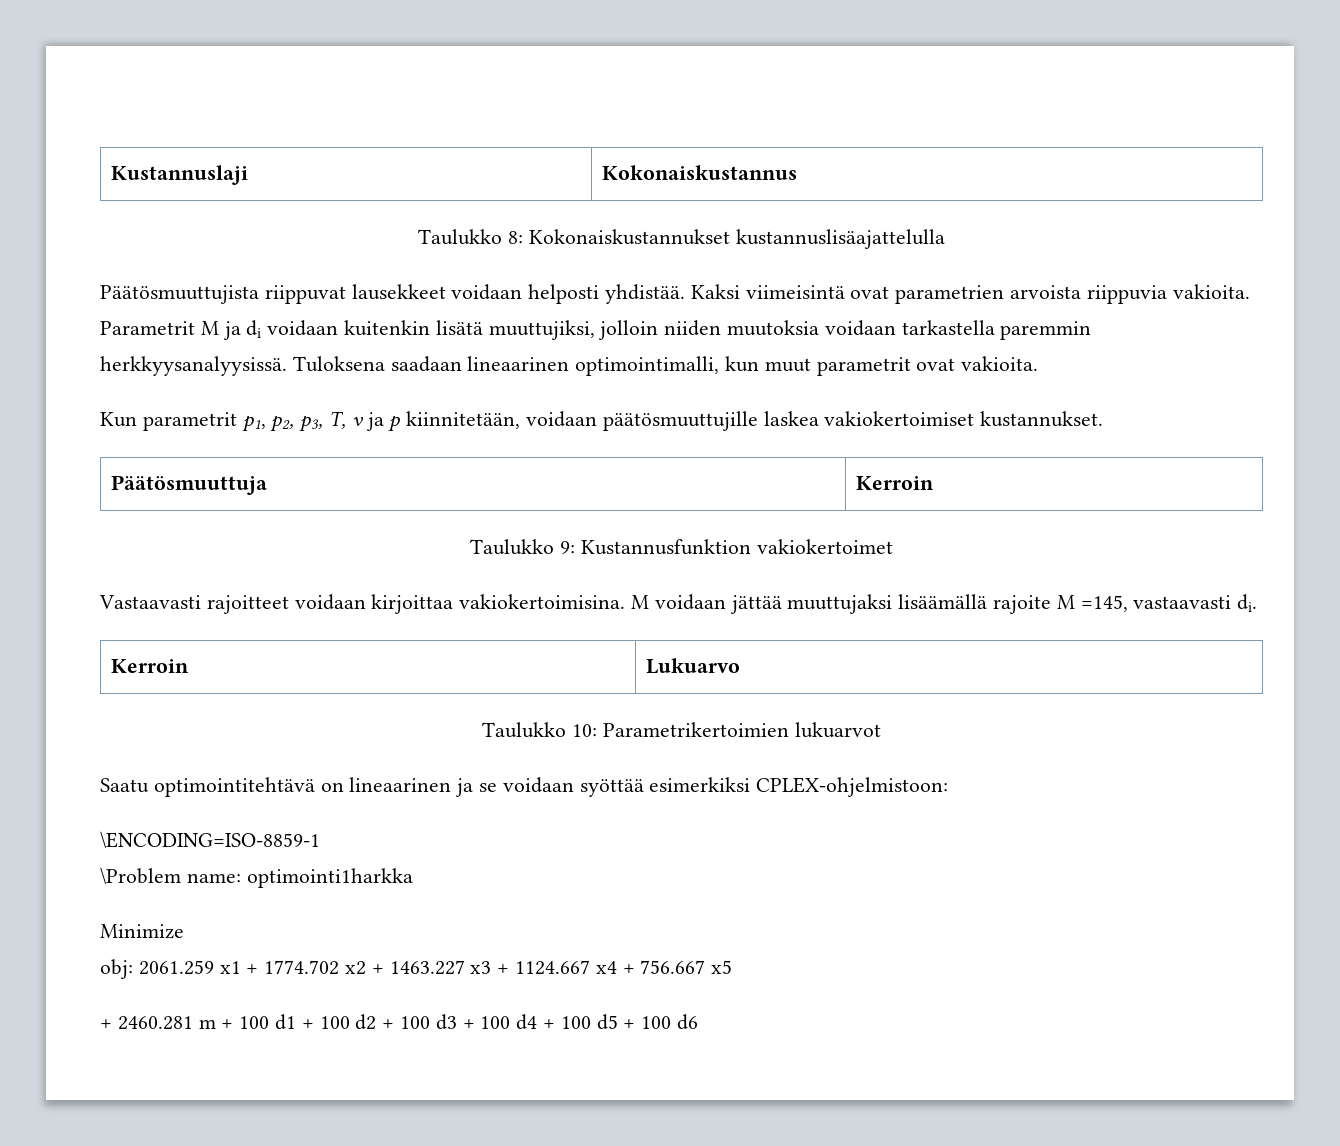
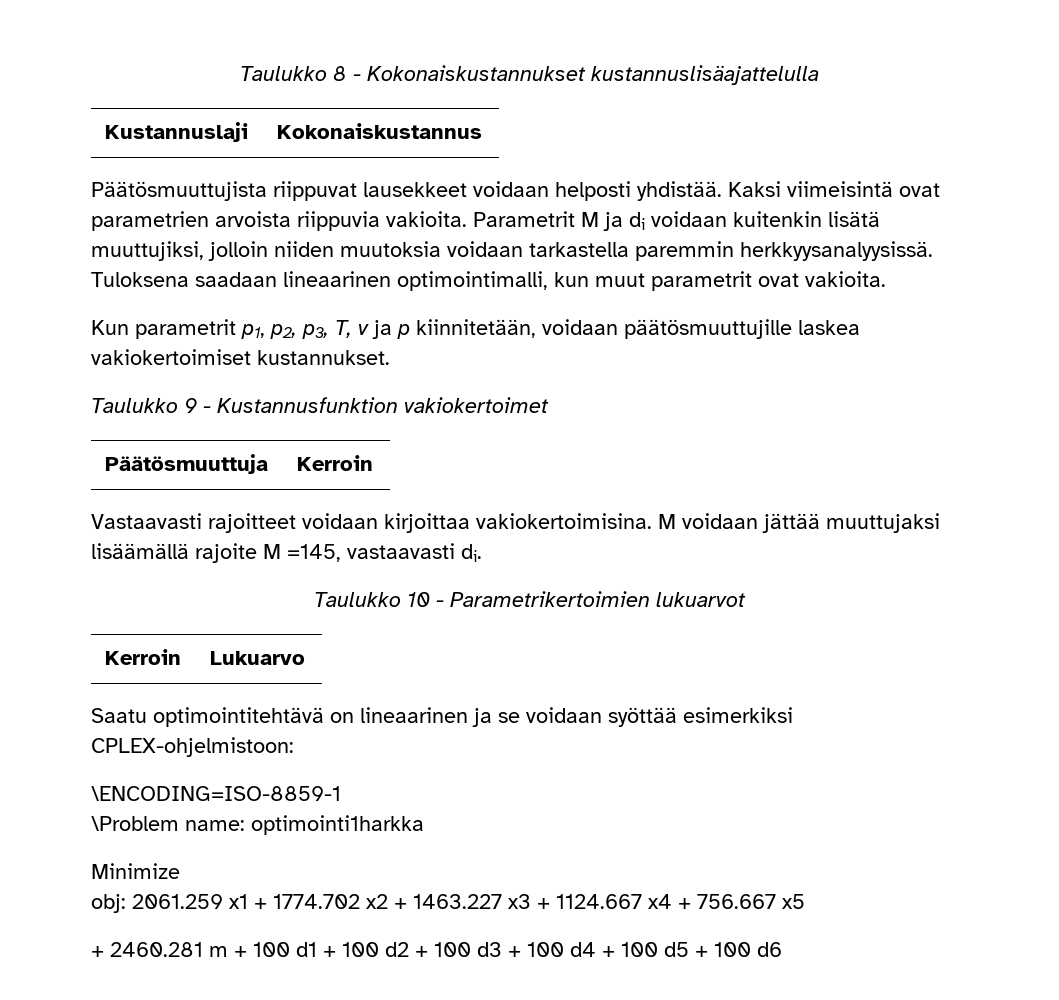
+ Taulukko 8 - Kokonaiskustannukset kustannuslisäajattelulla
  Kustannuslaji | Kokonaiskustannus
- Taulukko 8: Kokonaiskustannukset kustannuslisäajattelulla
+ Taulukko 9 - Kustannusfunktion vakiokertoimet
  Päätösmuuttuja | Kerroin
- Taulukko 9: Kustannusfunktion vakiokertoimet
+ Taulukko 10 - Parametrikertoimien lukuarvot
  Kerroin | Lukuarvo
- Taulukko 10: Parametrikertoimien lukuarvot

